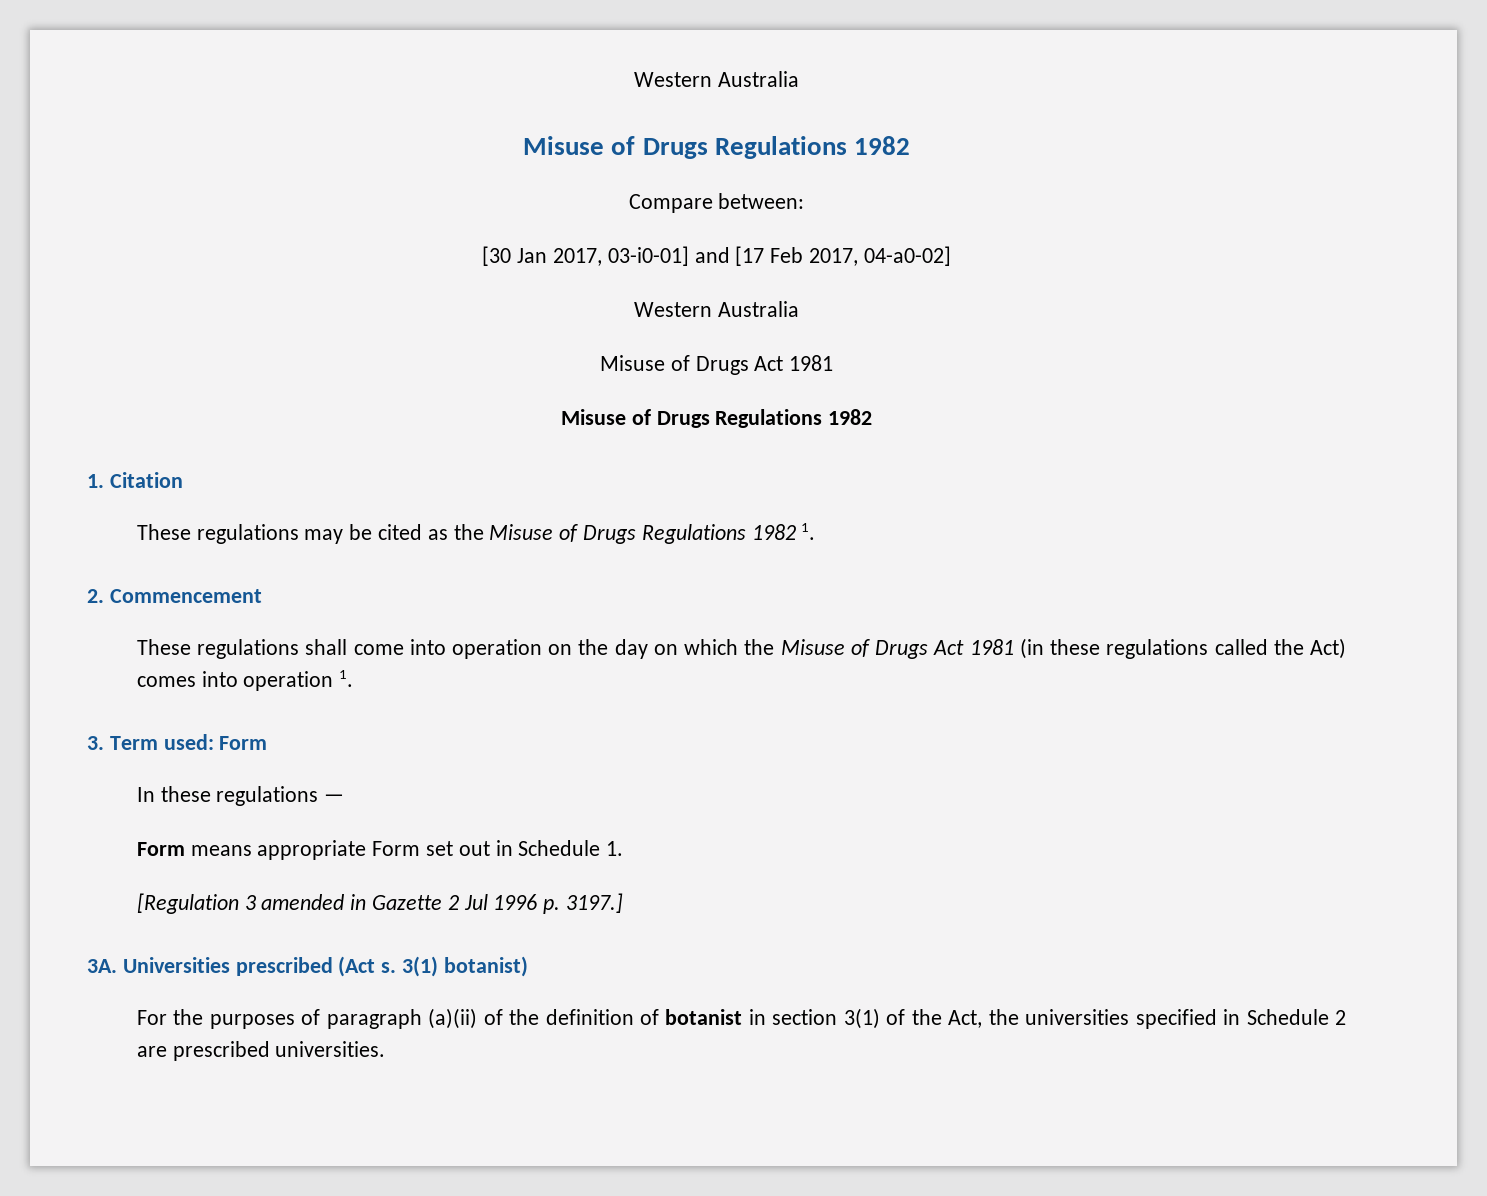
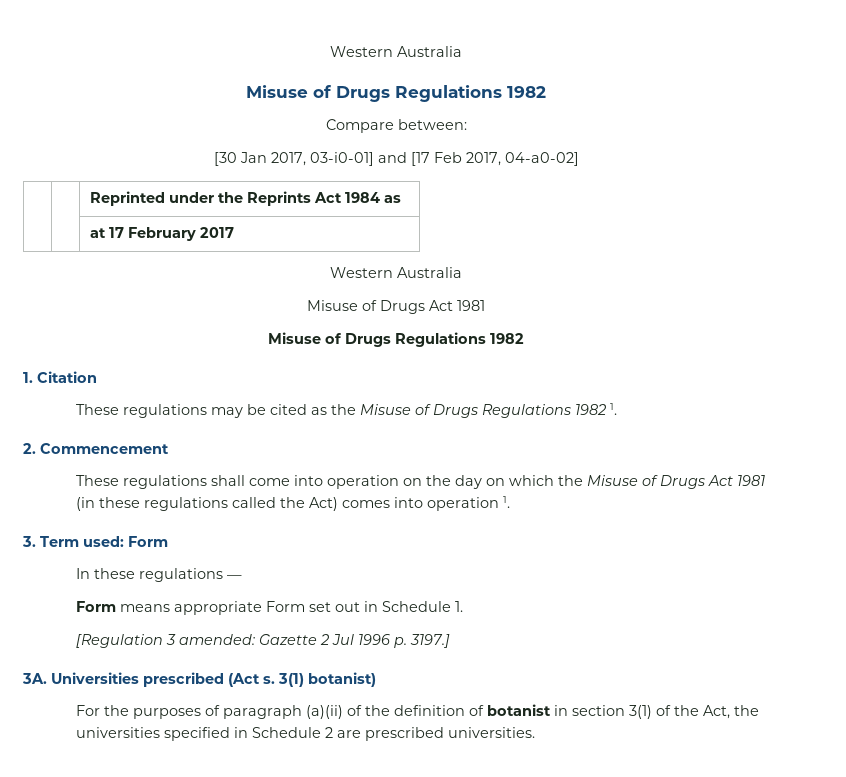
+ | | Reprinted under the Reprints Act 1984 as
+ | | at 17 February 2017
- [Regulation 3 amended in Gazette 2 Jul 1996 p. 3197.]
+ [Regulation 3 amended: Gazette 2 Jul 1996 p. 3197.]

